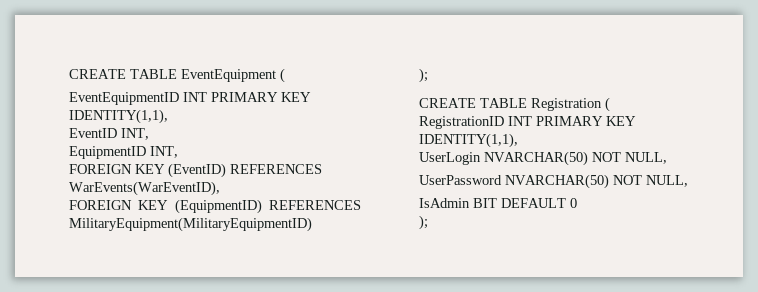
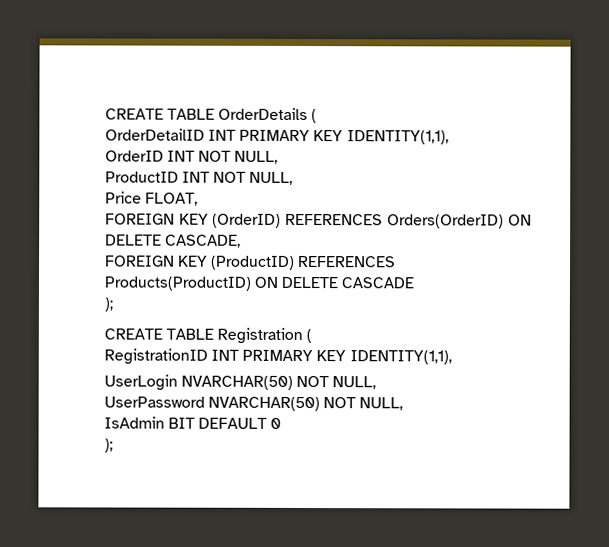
- CREATE TABLE EventEquipment (
- EventEquipmentID INT PRIMARY KEY IDENTITY(1,1),
- EventID INT,
- EquipmentID INT,
- FOREIGN KEY (EventID) REFERENCES WarEvents(WarEventID),
- FOREIGN KEY (EquipmentID) REFERENCES MilitaryEquipment(MilitaryEquipmentID)
+ CREATE TABLE OrderDetails (
+ OrderDetailID INT PRIMARY KEY IDENTITY(1,1),
+ OrderID INT NOT NULL,
+ ProductID INT NOT NULL,
+ Price FLOAT,
+ FOREIGN KEY (OrderID) REFERENCES Orders(OrderID) ON DELETE CASCADE,
+ FOREIGN KEY (ProductID) REFERENCES Products(ProductID) ON DELETE CASCADE

